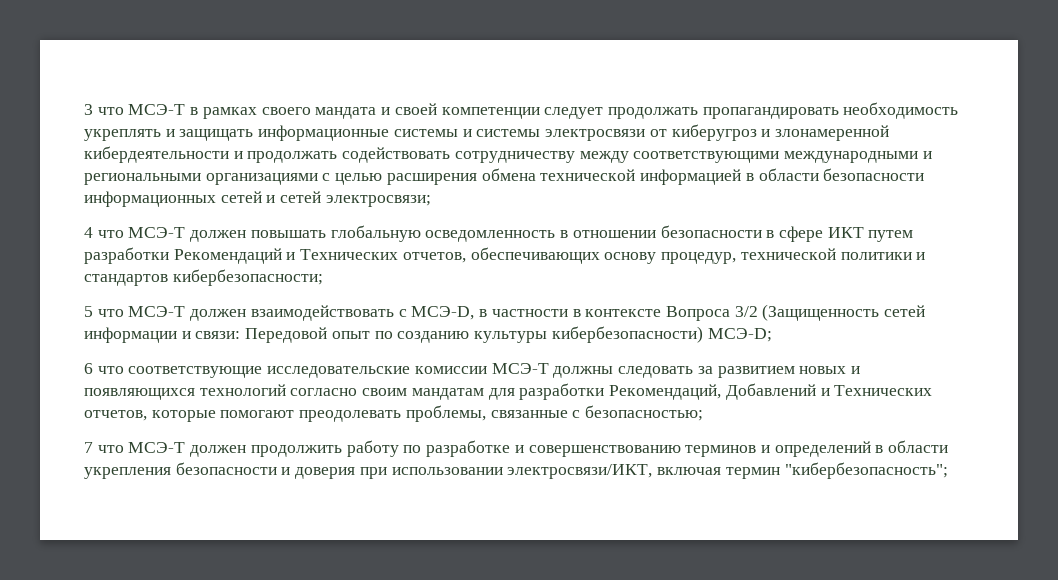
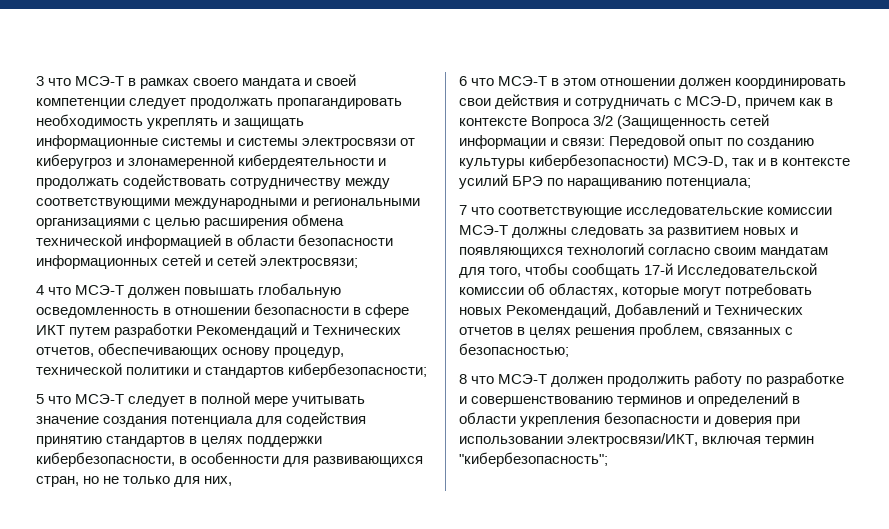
- 5 что МСЭ-Т должен взаимодействовать с МСЭ-D, в частности в контексте Вопроса 3/2 (Защищенность сетей информации и связи: Передовой опыт по созданию культуры кибербезопасности) МСЭ-D;
- 6 что соответствующие исследовательские комиссии МСЭ-Т должны следовать за развитием новых и появляющихся технологий согласно своим мандатам для разработки Рекомендаций, Добавлений и Технических отчетов, которые помогают преодолевать проблемы, связанные с безопасностью;
+ 5 что МСЭ-Т следует в полной мере учитывать значение создания потенциала для содействия принятию стандартов в целях поддержки кибербезопасности, в особенности для развивающихся стран, но не только для них,
+ 6 что МСЭ-Т в этом отношении должен координировать свои действия и сотрудничать с МСЭ-D, причем как в контексте Вопроса 3/2 (Защищенность сетей информации и связи: Передовой опыт по созданию культуры кибербезопасности) МСЭ-D, так и в контексте усилий БРЭ по наращиванию потенциала;
+ 7 что соответствующие исследовательские комиссии МСЭ-Т должны следовать за развитием новых и появляющихся технологий согласно своим мандатам для того, чтобы сообщать 17-й Исследовательской комиссии об областях, которые могут потребовать новых Рекомендаций, Добавлений и Технических отчетов в целях решения проблем, связанных с безопасностью;
- 7 что МСЭ-Т должен продолжить работу по разработке и совершенствованию терминов и определений в области укрепления безопасности и доверия при использовании электросвязи/ИКТ, включая термин "кибербезопасность";
+ 8 что МСЭ-Т должен продолжить работу по разработке и совершенствованию терминов и определений в области укрепления безопасности и доверия при использовании электросвязи/ИКТ, включая термин "кибербезопасность";

